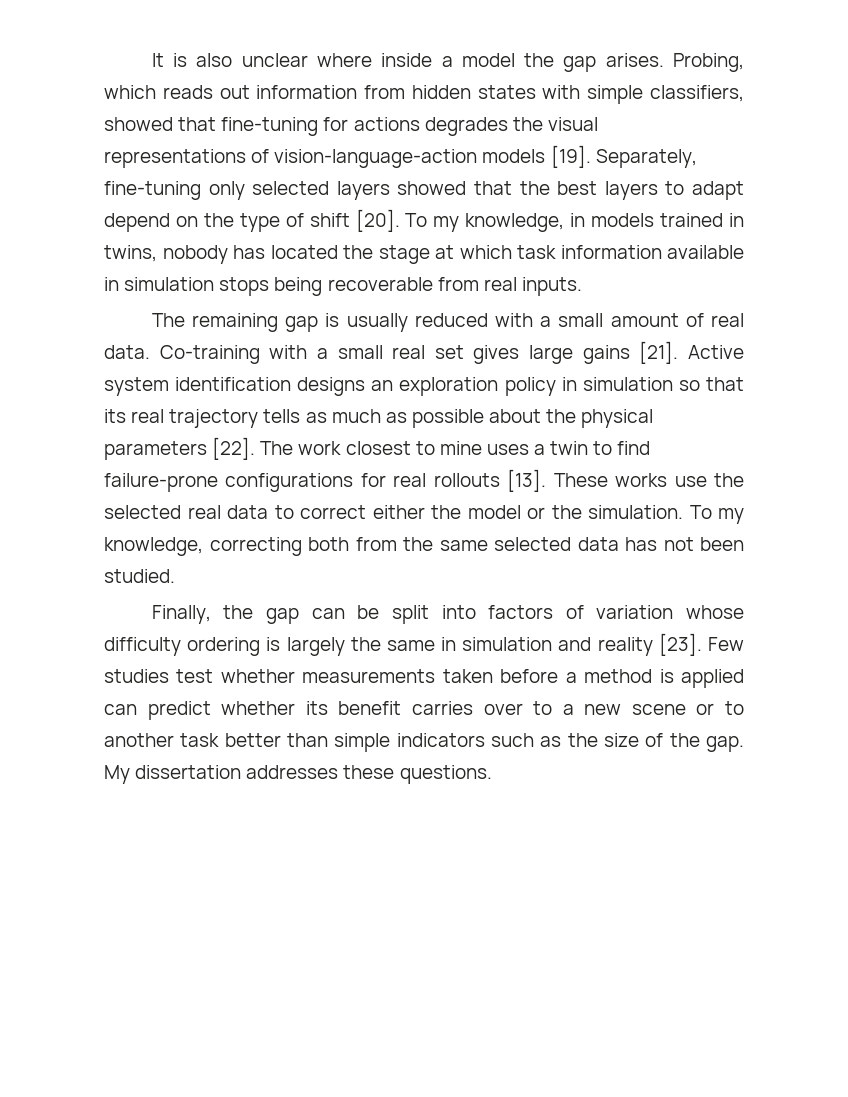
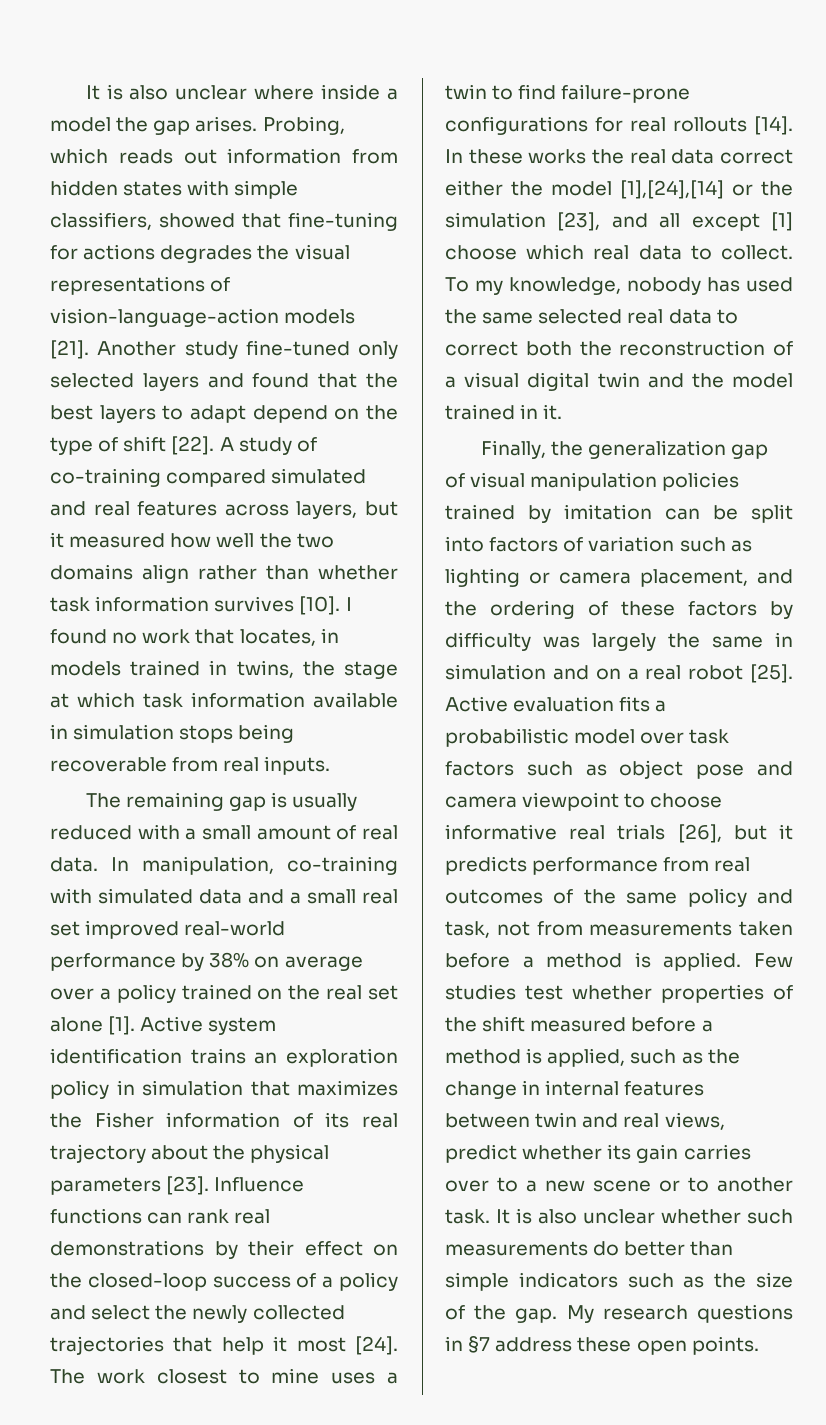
- Probing, which reads out information from hidden states with simple classifiers, showed that fine-tuning for actions degrades the visual representations of vision-language-action models [19]. Separately, fine-tuning only selected layers showed that the best layers to adapt depend on the type of shift [20]. To my knowledge, in models trained in twins, nobody has located the stage at which task information available in simulation stops being recoverable from real inputs.
+ Probing, which reads out information from hidden states with simple classifiers, showed that fine-tuning for actions degrades the visual representations of vision-language-action models [21]. Another study fine-tuned only selected layers and found that the best layers to adapt depend on the type of shift [22]. A study of co-training compared simulated and real features across layers, but it measured how well the two domains align rather than whether task information survives [10]. I found no work that locates, in models trained in twins, the stage at which task information available in simulation stops being recoverable from real inputs.
- Co-training with a small real set gives large gains [21].
+ In manipulation, co-training with simulated data and a small real set improved real-world performance by 38% on average over a policy trained on the real set alone [1].
- Active system identification designs an exploration policy in simulation so that its real trajectory tells as much as possible about the physical parameters [22].
+ Active system identification trains an exploration policy in simulation that maximizes the Fisher information of its real trajectory about the physical parameters [23]. Influence functions can rank real demonstrations by their effect on the closed-loop success of a policy and select the newly collected trajectories that help it most [24].
- The work closest to mine uses a twin to find failure-prone configurations for real rollouts [13]. These works use the selected real data to correct either the model or the simulation. To my knowledge, correcting both from the same selected data has not been studied.
- Finally, the gap can be split into factors of variation whose difficulty ordering is largely the same in simulation and reality [23]. Few studies test whether measurements taken before a method is applied can predict whether its benefit carries over to a new scene or to another task better than simple indicators such as the size of the gap.
+ The work closest to mine uses a twin to find failure-prone configurations for real rollouts [14]. In these works the real data correct either the model [1],[24],[14] or the simulation [23], and all except [1] choose which real data to collect. To my knowledge, nobody has used the same selected real data to correct both the reconstruction of a visual digital twin and the model trained in it.
+ Finally, the generalization gap of visual manipulation policies trained by imitation can be split into factors of variation such as lighting or camera placement, and the ordering of these factors by difficulty was largely the same in simulation and on a real robot [25]. Active evaluation fits a probabilistic model over task factors such as object pose and camera viewpoint to choose informative real trials [26], but it predicts performance from real outcomes of the same policy and task, not from measurements taken before a method is applied. Few studies test whether properties of the shift measured before a method is applied, such as the change in internal features between twin and real views, predict whether its gain carries over to a new scene or to another task. It is also unclear whether such measurements do better than simple indicators such as the size of the gap.
- My dissertation addresses these questions.
+ My research questions in §7 address these open points.

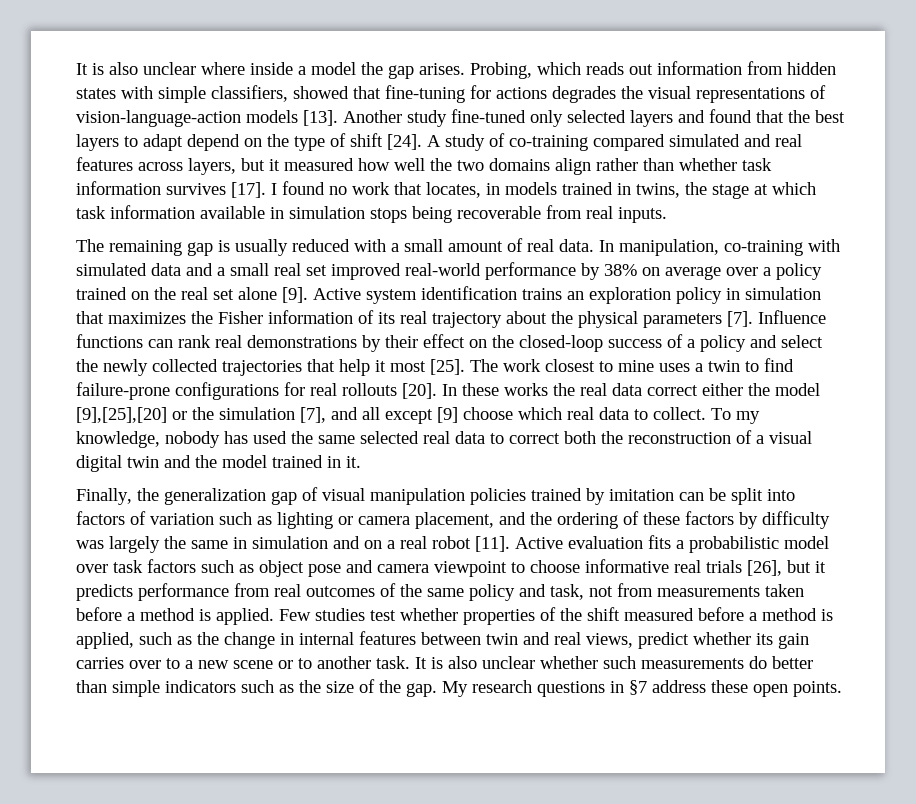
- Probing, which reads out information from hidden states with simple classifiers, showed that fine-tuning for actions degrades the visual representations of vision-language-action models [21].
+ Probing, which reads out information from hidden states with simple classifiers, showed that fine-tuning for actions degrades the visual representations of vision-language-action models [13].
- Another study fine-tuned only selected layers and found that the best layers to adapt depend on the type of shift [22].
+ Another study fine-tuned only selected layers and found that the best layers to adapt depend on the type of shift [24].
- A study of co-training compared simulated and real features across layers, but it measured how well the two domains align rather than whether task information survives [10].
+ A study of co-training compared simulated and real features across layers, but it measured how well the two domains align rather than whether task information survives [17].
- In manipulation, co-training with simulated data and a small real set improved real-world performance by 38% on average over a policy trained on the real set alone [1].
+ In manipulation, co-training with simulated data and a small real set improved real-world performance by 38% on average over a policy trained on the real set alone [9].
- Active system identification trains an exploration policy in simulation that maximizes the Fisher information of its real trajectory about the physical parameters [23].
+ Active system identification trains an exploration policy in simulation that maximizes the Fisher information of its real trajectory about the physical parameters [7].
- Influence functions can rank real demonstrations by their effect on the closed-loop success of a policy and select the newly collected trajectories that help it most [24].
+ Influence functions can rank real demonstrations by their effect on the closed-loop success of a policy and select the newly collected trajectories that help it most [25].
- The work closest to mine uses a twin to find failure-prone configurations for real rollouts [14].
+ The work closest to mine uses a twin to find failure-prone configurations for real rollouts [20].
- In these works the real data correct either the model [1],[24],[14] or the simulation [23], and all except [1] choose which real data to collect.
+ In these works the real data correct either the model [9],[25],[20] or the simulation [7], and all except [9] choose which real data to collect.
- Finally, the generalization gap of visual manipulation policies trained by imitation can be split into factors of variation such as lighting or camera placement, and the ordering of these factors by difficulty was largely the same in simulation and on a real robot [25].
+ Finally, the generalization gap of visual manipulation policies trained by imitation can be split into factors of variation such as lighting or camera placement, and the ordering of these factors by difficulty was largely the same in simulation and on a real robot [11].

